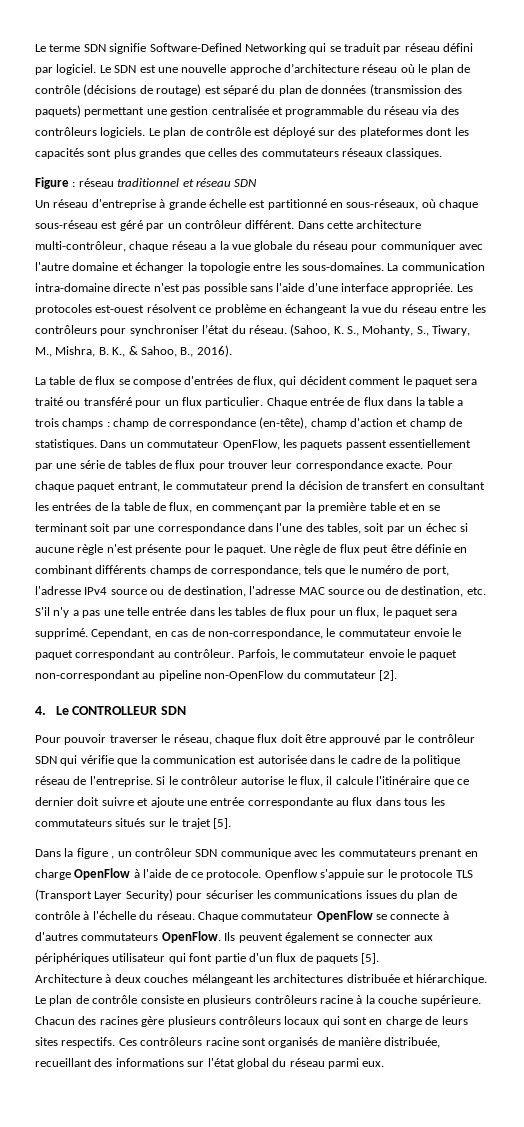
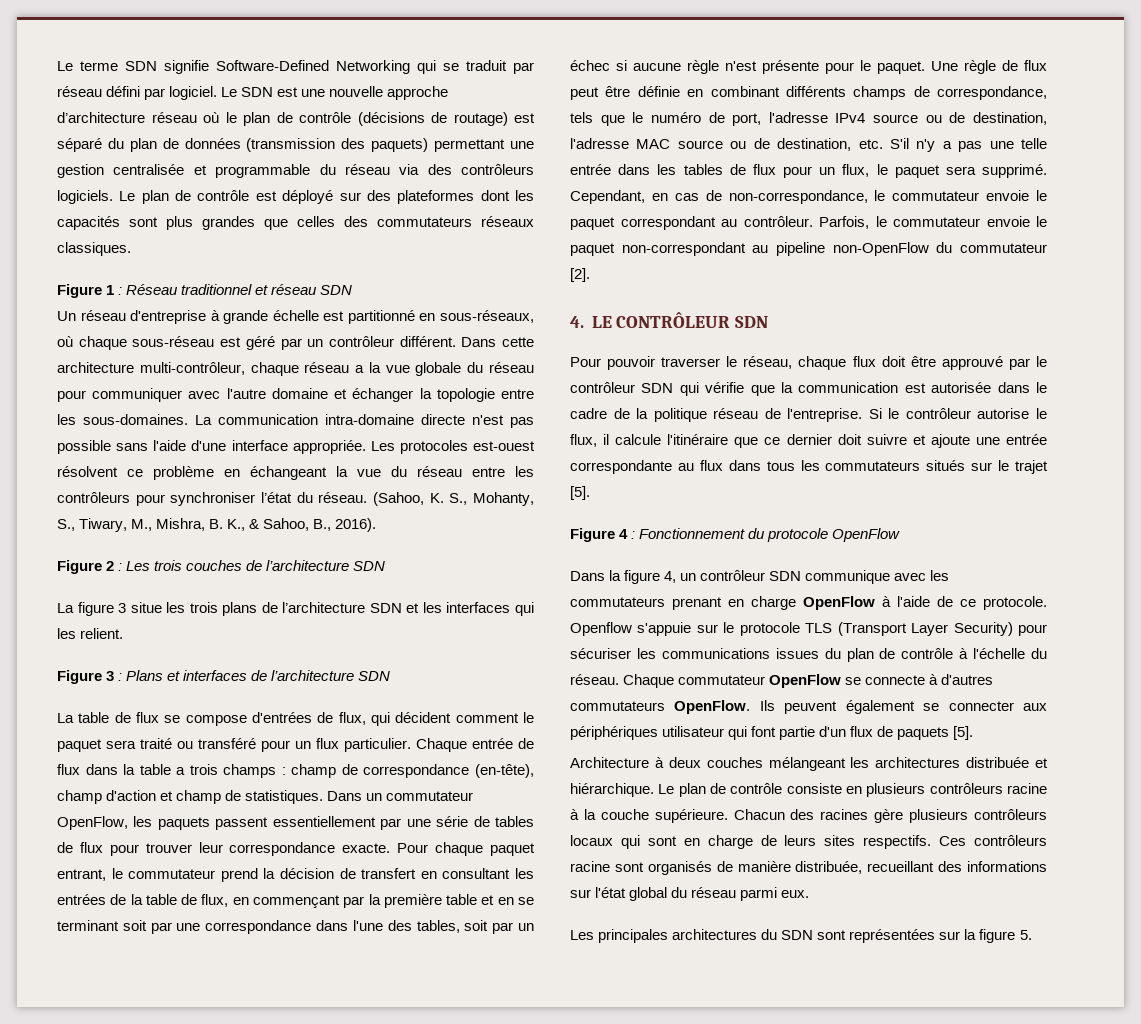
- Figure : réseau traditionnel et réseau SDN
+ Figure 1 : Réseau traditionnel et réseau SDN
+ Figure 2 : Les trois couches de l’architecture SDN
+ La figure 3 situe les trois plans de l’architecture SDN et les interfaces qui les relient.
+ Figure 3 : Plans et interfaces de l’architecture SDN
- 4. Le CONTROLLEUR SDN
+ 4. LE CONTRÔLEUR SDN
+ Figure 4 : Fonctionnement du protocole OpenFlow
- Dans la figure , un contrôleur SDN communique avec les commutateurs prenant en charge OpenFlow à l'aide de ce protocole.
+ Dans la figure 4, un contrôleur SDN communique avec les commutateurs prenant en charge OpenFlow à l'aide de ce protocole.
+ Les principales architectures du SDN sont représentées sur la figure 5.

